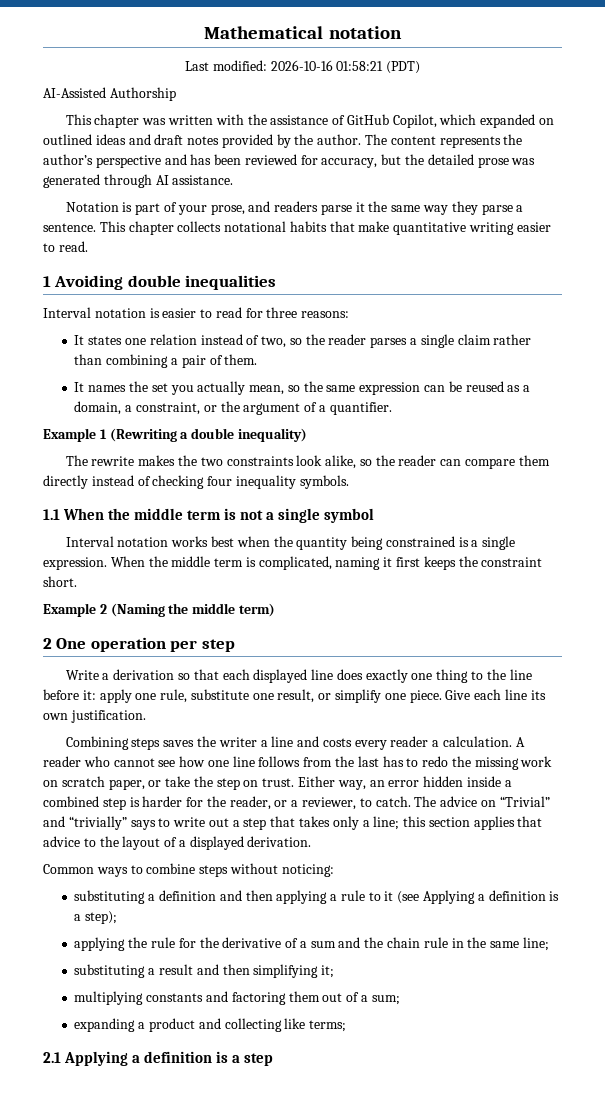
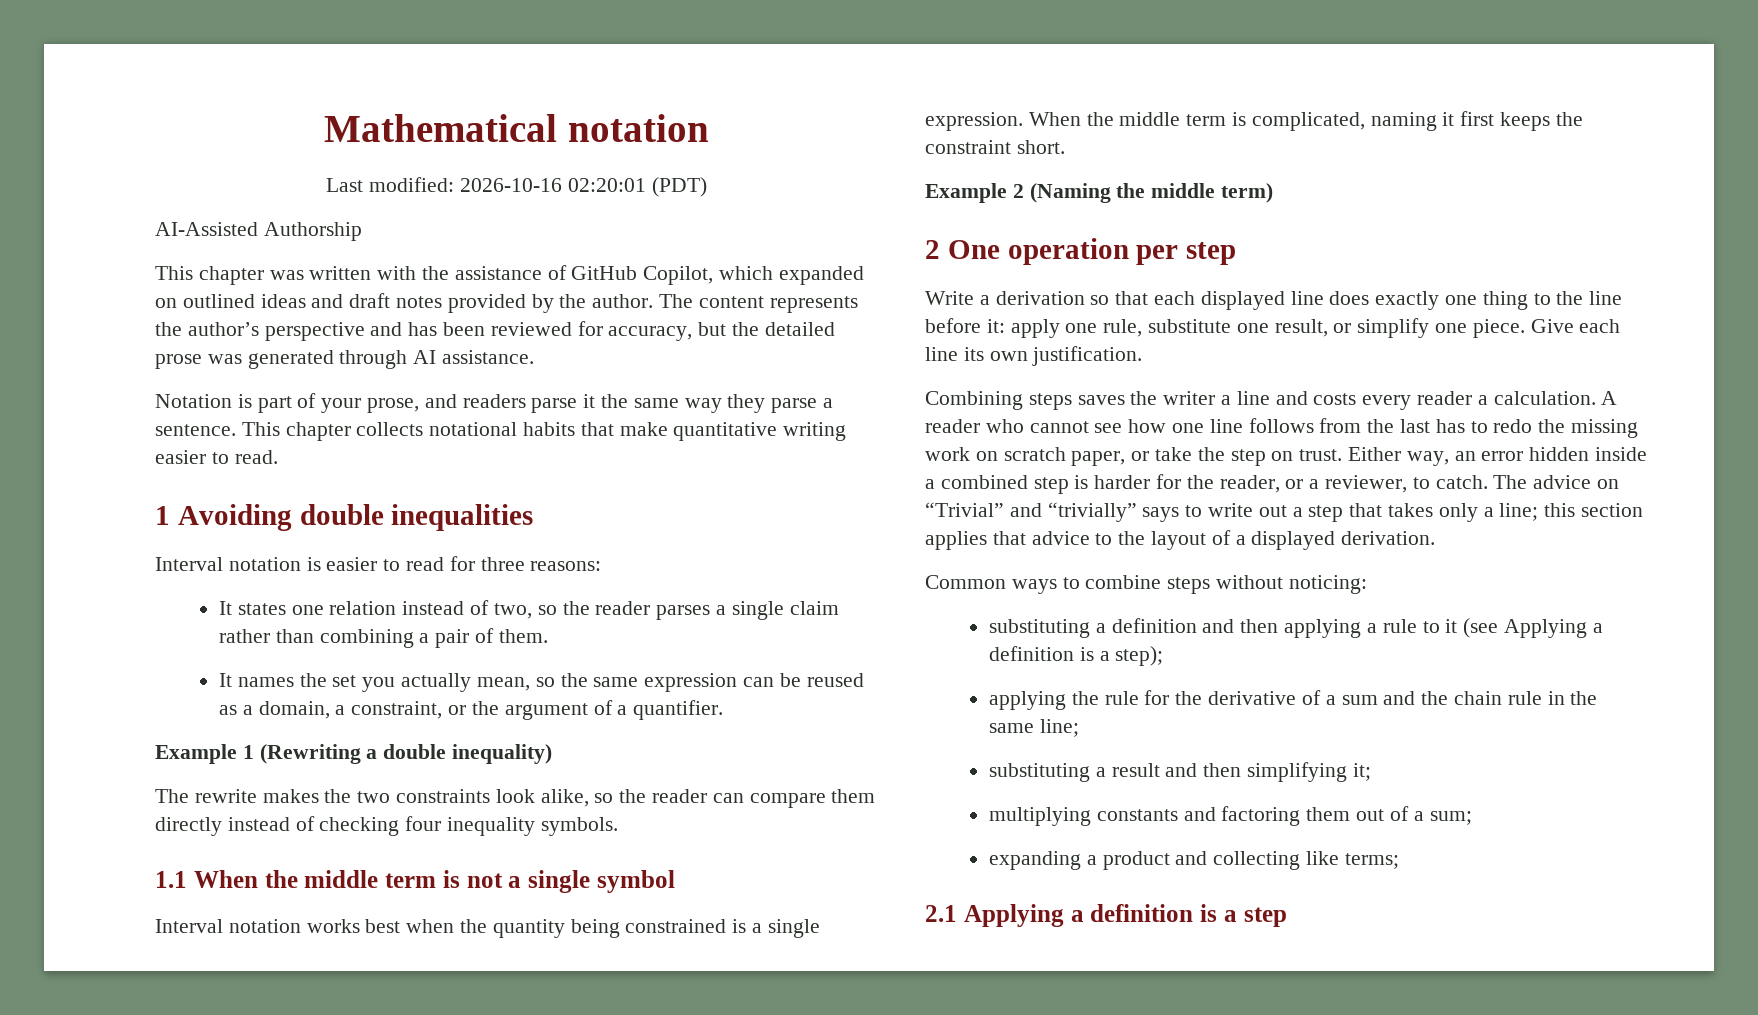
- Last modified: 2026-10-16 01:58:21 (PDT)
+ Last modified: 2026-10-16 02:20:01 (PDT)

